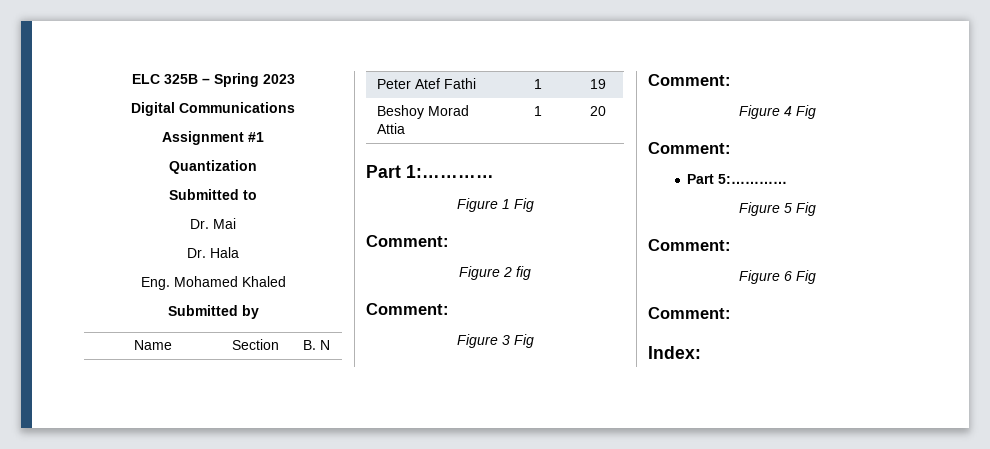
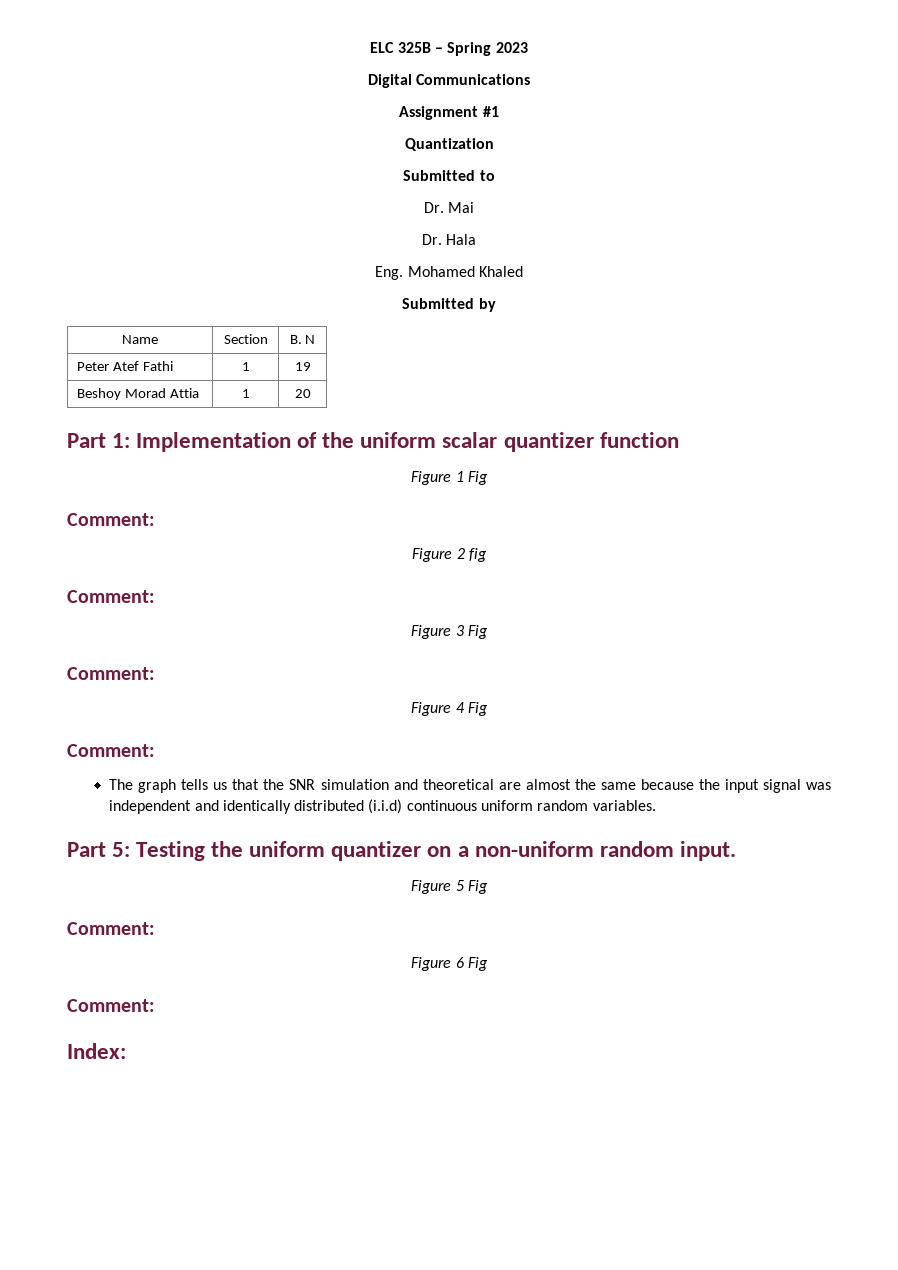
- Part 1:…………
+ Part 1: Implementation of the uniform scalar quantizer function
- Part 5:…………
+ The graph tells us that the SNR simulation and theoretical are almost the same because the input signal was independent and identically distributed (i.i.d) continuous uniform random variables.
+ Part 5: Testing the uniform quantizer on a non-uniform random input.

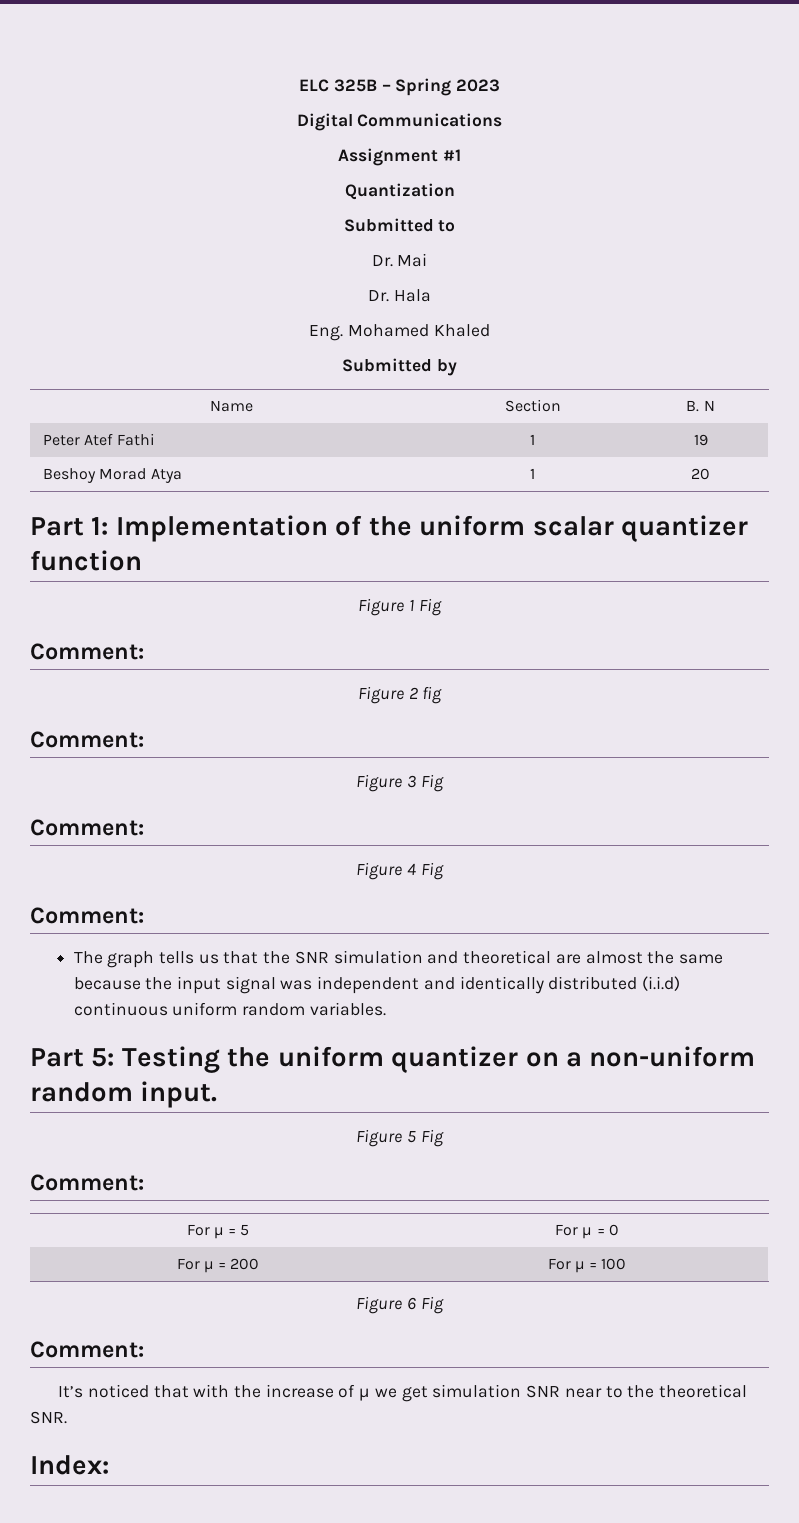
- Beshoy Morad Attia | 1 | 20
+ Beshoy Morad Atya | 1 | 20
+ For µ = 5 | For µ = 0
+ For µ = 200 | For µ = 100
  Figure 6 Fig
  Comment:
+ It’s noticed that with the increase of µ we get simulation SNR near to the theoretical SNR.

